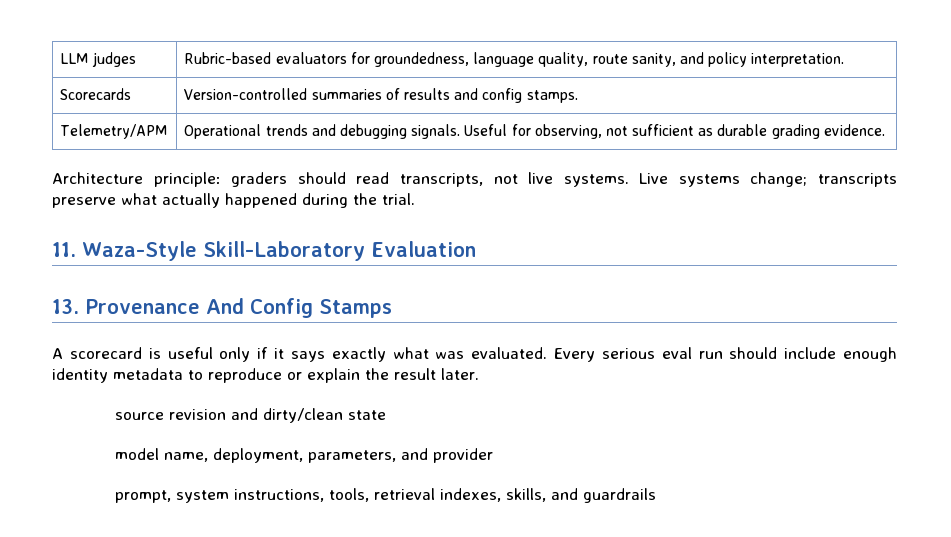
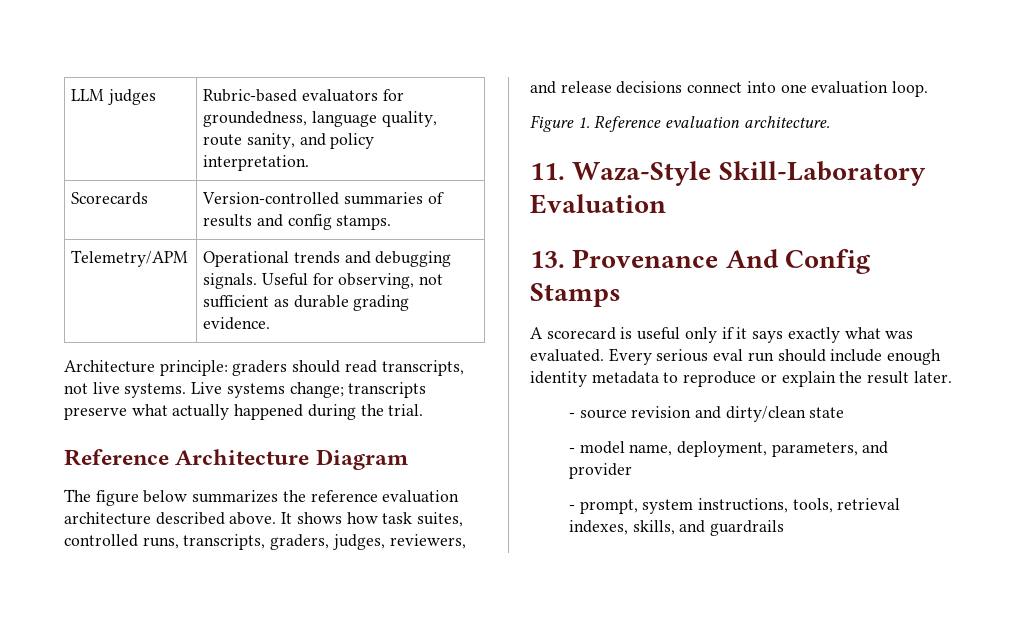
+ Reference Architecture Diagram
+ The figure below summarizes the reference evaluation architecture described above. It shows how task suites, controlled runs, transcripts, graders, judges, reviewers, and release decisions connect into one evaluation loop.
+ Figure 1. Reference evaluation architecture.
- source revision and dirty/clean state
+ - source revision and dirty/clean state
- model name, deployment, parameters, and provider
+ - model name, deployment, parameters, and provider
- prompt, system instructions, tools, retrieval indexes, skills, and guardrails
+ - prompt, system instructions, tools, retrieval indexes, skills, and guardrails

